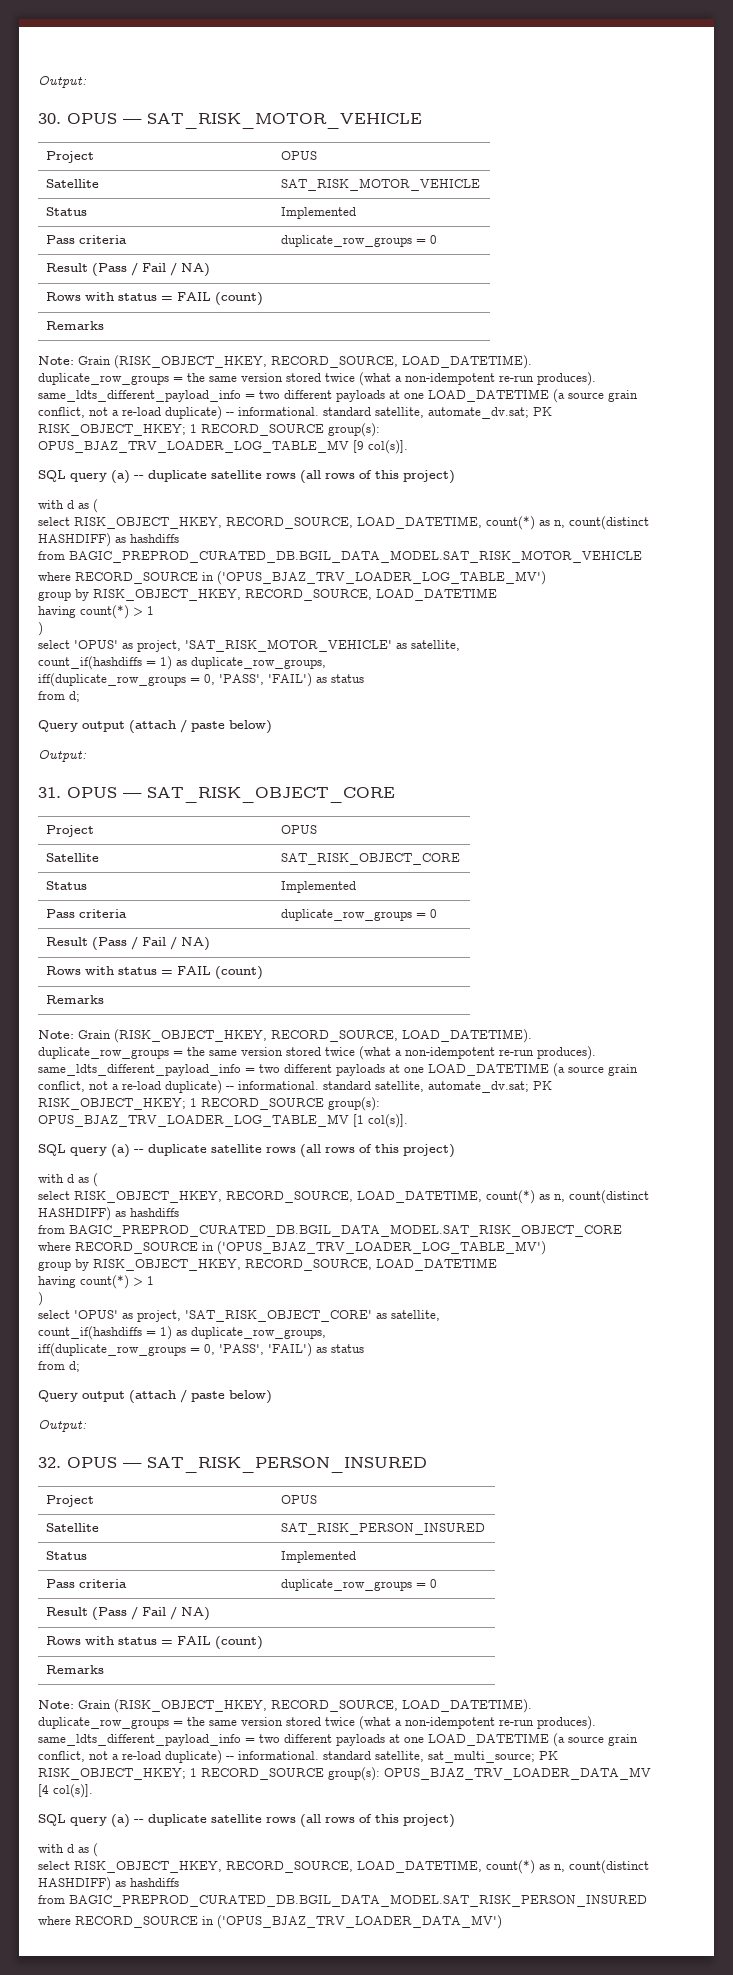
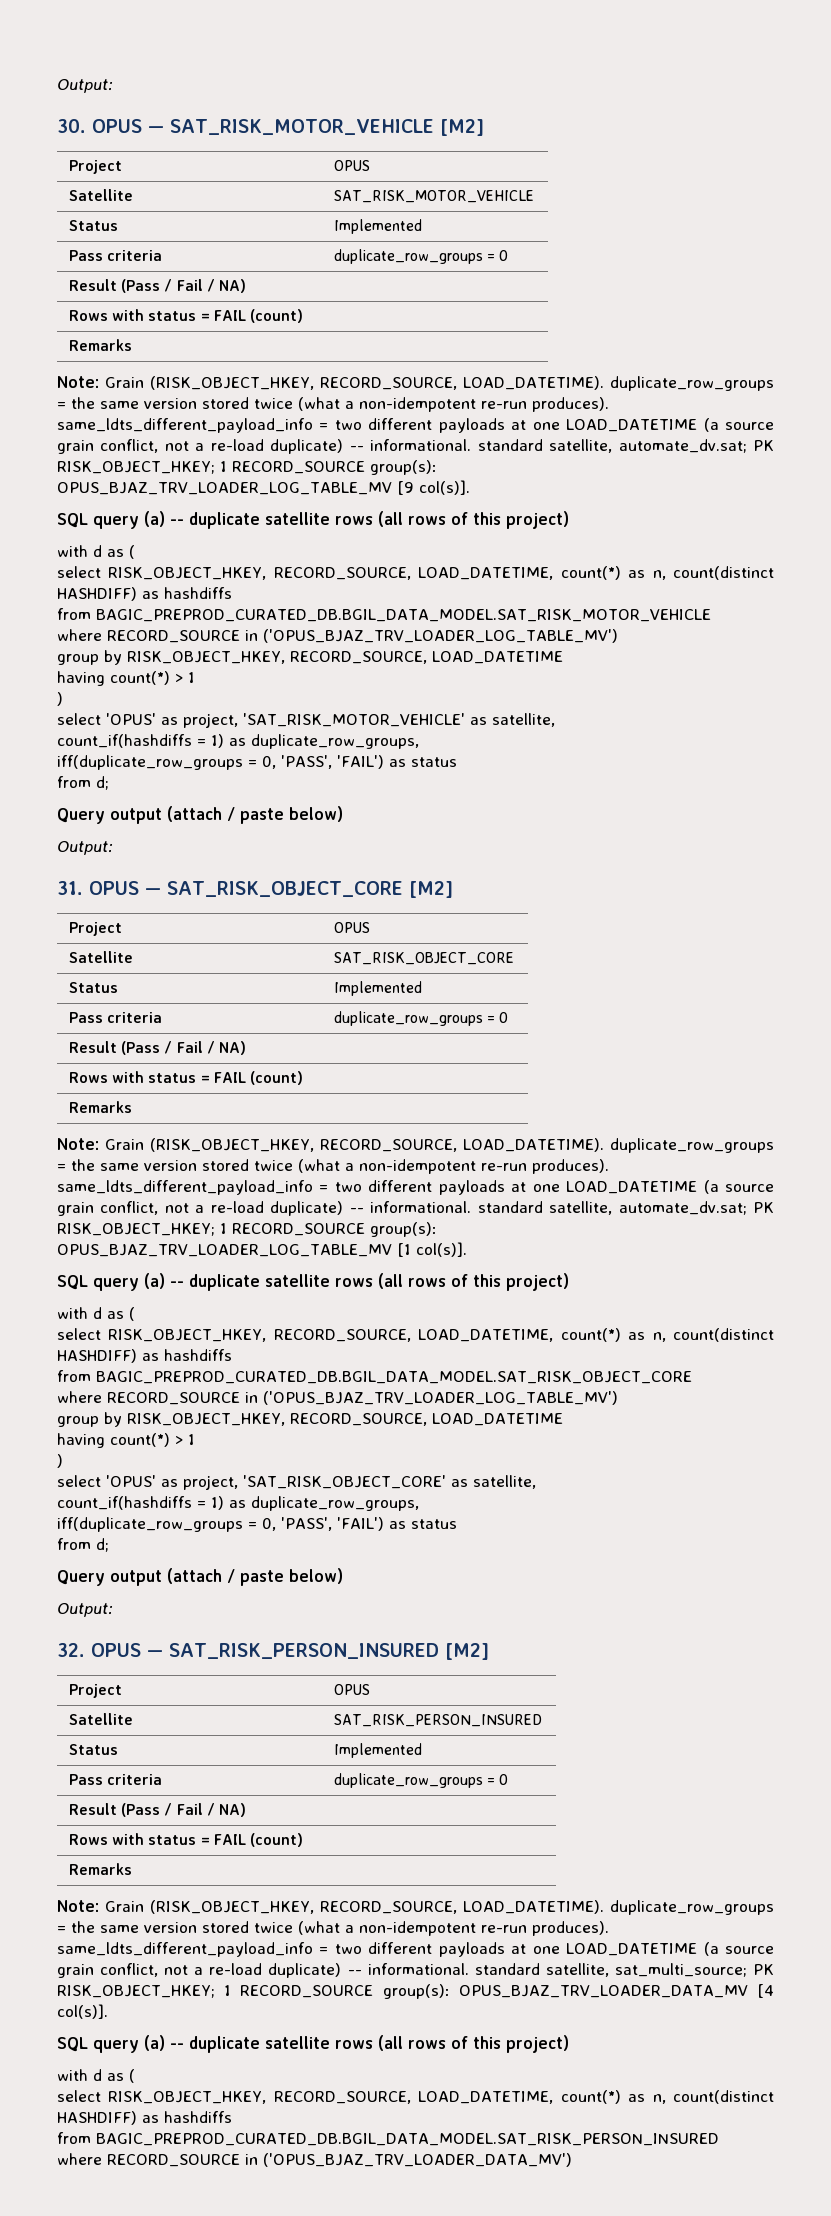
- 30. OPUS — SAT_RISK_MOTOR_VEHICLE
+ 30. OPUS — SAT_RISK_MOTOR_VEHICLE [M2]
- 31. OPUS — SAT_RISK_OBJECT_CORE
+ 31. OPUS — SAT_RISK_OBJECT_CORE [M2]
- 32. OPUS — SAT_RISK_PERSON_INSURED
+ 32. OPUS — SAT_RISK_PERSON_INSURED [M2]

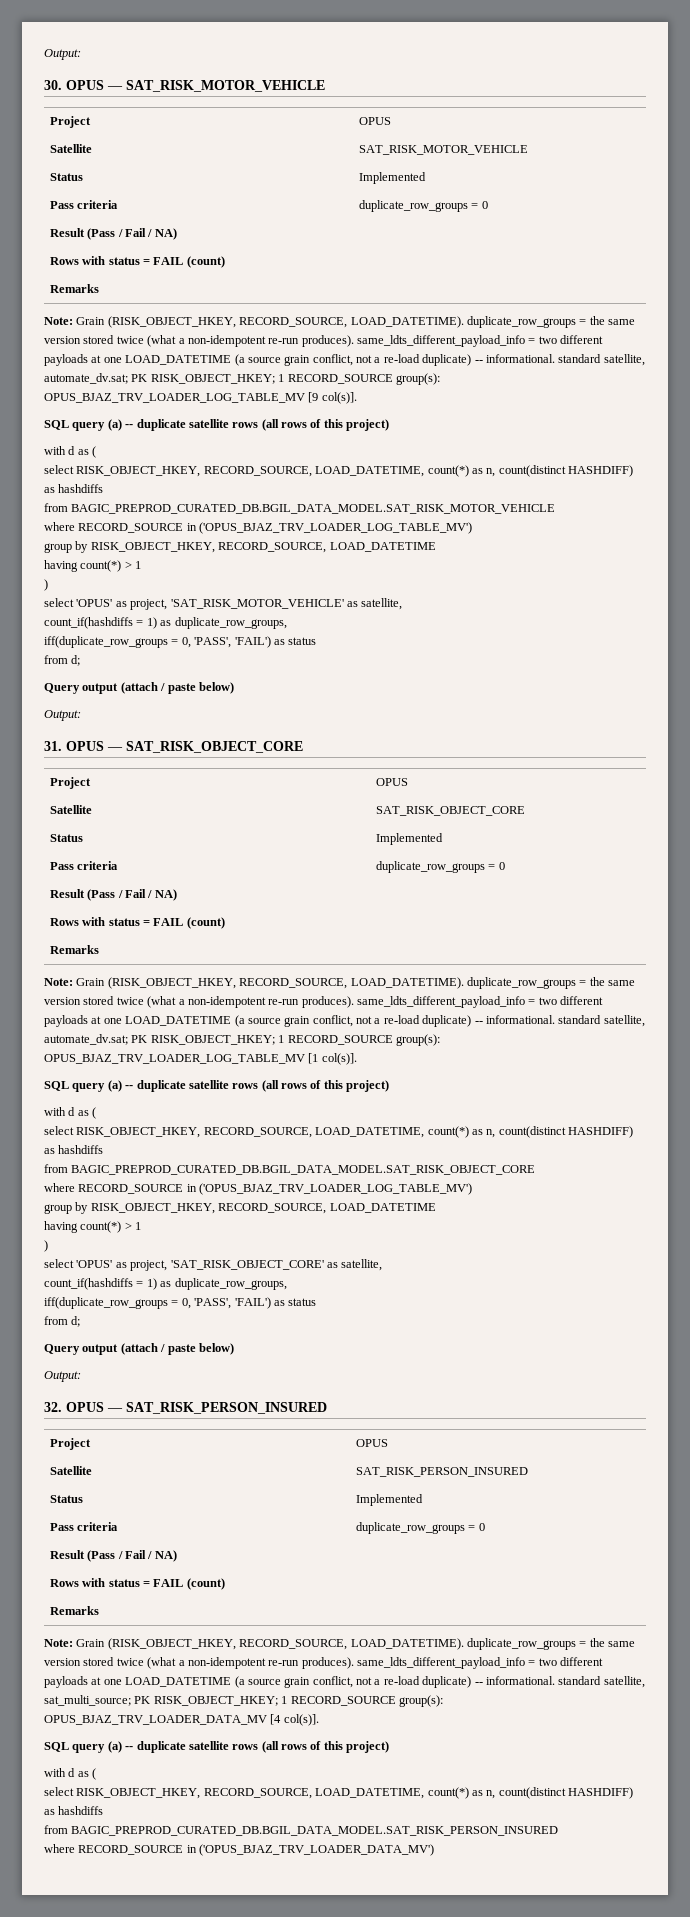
- 30. OPUS — SAT_RISK_MOTOR_VEHICLE [M2]
+ 30. OPUS — SAT_RISK_MOTOR_VEHICLE
- 31. OPUS — SAT_RISK_OBJECT_CORE [M2]
+ 31. OPUS — SAT_RISK_OBJECT_CORE
- 32. OPUS — SAT_RISK_PERSON_INSURED [M2]
+ 32. OPUS — SAT_RISK_PERSON_INSURED

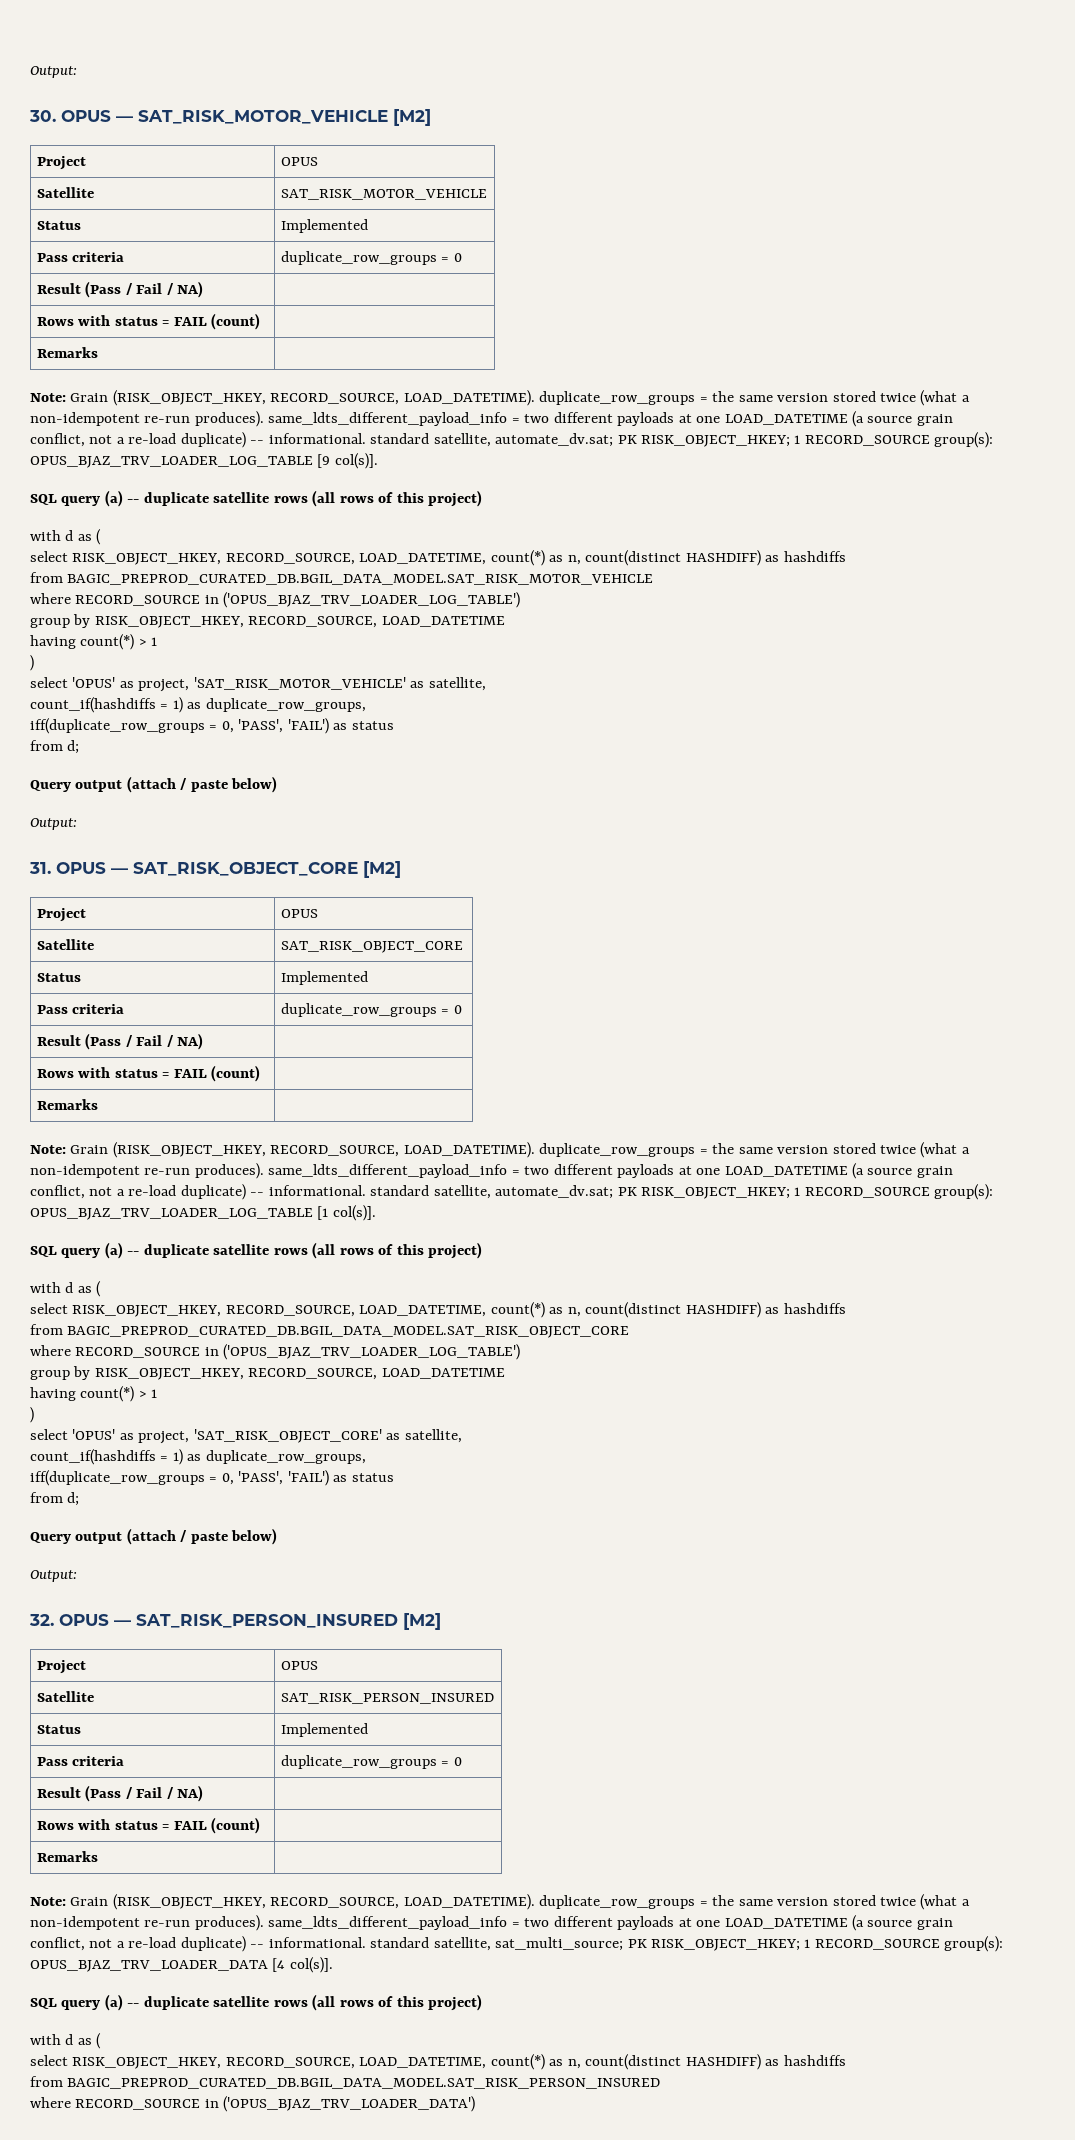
- 30. OPUS — SAT_RISK_MOTOR_VEHICLE
+ 30. OPUS — SAT_RISK_MOTOR_VEHICLE [M2]
- Note: Grain (RISK_OBJECT_HKEY, RECORD_SOURCE, LOAD_DATETIME). duplicate_row_groups = the same version stored twice (what a non-idempotent re-run produces). same_ldts_different_payload_info = two different payloads at one LOAD_DATETIME (a source grain conflict, not a re-load duplicate) -- informational. standard satellite, automate_dv.sat; PK RISK_OBJECT_HKEY; 1 RECORD_SOURCE group(s): OPUS_BJAZ_TRV_LOADER_LOG_TABLE_MV [9 col(s)].
+ Note: Grain (RISK_OBJECT_HKEY, RECORD_SOURCE, LOAD_DATETIME). duplicate_row_groups = the same version stored twice (what a non-idempotent re-run produces). same_ldts_different_payload_info = two different payloads at one LOAD_DATETIME (a source grain conflict, not a re-load duplicate) -- informational. standard satellite, automate_dv.sat; PK RISK_OBJECT_HKEY; 1 RECORD_SOURCE group(s): OPUS_BJAZ_TRV_LOADER_LOG_TABLE [9 col(s)].
  from BAGIC_PREPROD_CURATED_DB.BGIL_DATA_MODEL.SAT_RISK_MOTOR_VEHICLE
- where RECORD_SOURCE in ('OPUS_BJAZ_TRV_LOADER_LOG_TABLE_MV')
+ where RECORD_SOURCE in ('OPUS_BJAZ_TRV_LOADER_LOG_TABLE')
- 31. OPUS — SAT_RISK_OBJECT_CORE
+ 31. OPUS — SAT_RISK_OBJECT_CORE [M2]
- Note: Grain (RISK_OBJECT_HKEY, RECORD_SOURCE, LOAD_DATETIME). duplicate_row_groups = the same version stored twice (what a non-idempotent re-run produces). same_ldts_different_payload_info = two different payloads at one LOAD_DATETIME (a source grain conflict, not a re-load duplicate) -- informational. standard satellite, automate_dv.sat; PK RISK_OBJECT_HKEY; 1 RECORD_SOURCE group(s): OPUS_BJAZ_TRV_LOADER_LOG_TABLE_MV [1 col(s)].
+ Note: Grain (RISK_OBJECT_HKEY, RECORD_SOURCE, LOAD_DATETIME). duplicate_row_groups = the same version stored twice (what a non-idempotent re-run produces). same_ldts_different_payload_info = two different payloads at one LOAD_DATETIME (a source grain conflict, not a re-load duplicate) -- informational. standard satellite, automate_dv.sat; PK RISK_OBJECT_HKEY; 1 RECORD_SOURCE group(s): OPUS_BJAZ_TRV_LOADER_LOG_TABLE [1 col(s)].
  from BAGIC_PREPROD_CURATED_DB.BGIL_DATA_MODEL.SAT_RISK_OBJECT_CORE
- where RECORD_SOURCE in ('OPUS_BJAZ_TRV_LOADER_LOG_TABLE_MV')
+ where RECORD_SOURCE in ('OPUS_BJAZ_TRV_LOADER_LOG_TABLE')
- 32. OPUS — SAT_RISK_PERSON_INSURED
+ 32. OPUS — SAT_RISK_PERSON_INSURED [M2]
- Note: Grain (RISK_OBJECT_HKEY, RECORD_SOURCE, LOAD_DATETIME). duplicate_row_groups = the same version stored twice (what a non-idempotent re-run produces). same_ldts_different_payload_info = two different payloads at one LOAD_DATETIME (a source grain conflict, not a re-load duplicate) -- informational. standard satellite, sat_multi_source; PK RISK_OBJECT_HKEY; 1 RECORD_SOURCE group(s): OPUS_BJAZ_TRV_LOADER_DATA_MV [4 col(s)].
+ Note: Grain (RISK_OBJECT_HKEY, RECORD_SOURCE, LOAD_DATETIME). duplicate_row_groups = the same version stored twice (what a non-idempotent re-run produces). same_ldts_different_payload_info = two different payloads at one LOAD_DATETIME (a source grain conflict, not a re-load duplicate) -- informational. standard satellite, sat_multi_source; PK RISK_OBJECT_HKEY; 1 RECORD_SOURCE group(s): OPUS_BJAZ_TRV_LOADER_DATA [4 col(s)].
- where RECORD_SOURCE in ('OPUS_BJAZ_TRV_LOADER_DATA_MV')
+ where RECORD_SOURCE in ('OPUS_BJAZ_TRV_LOADER_DATA')

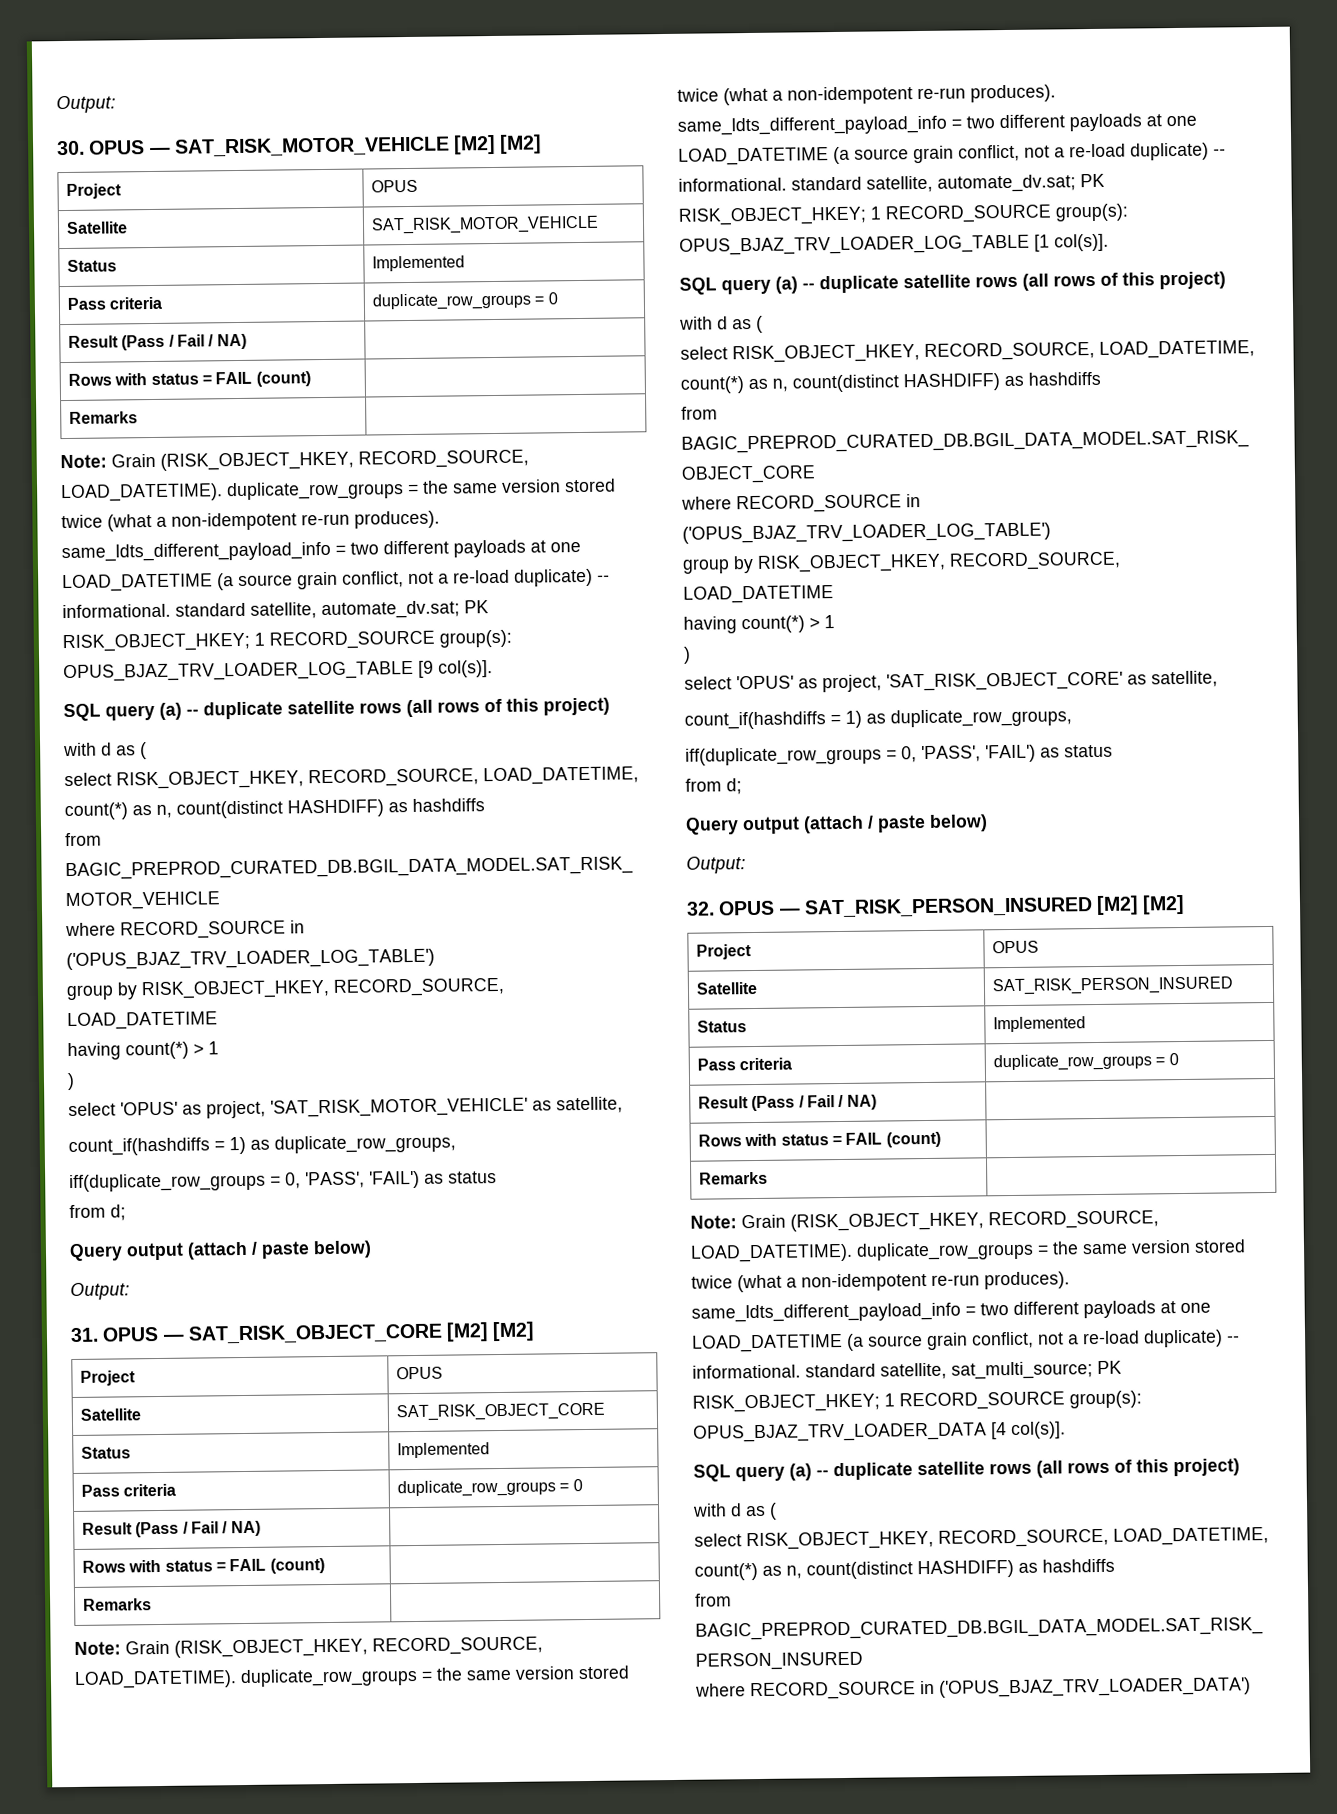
- 30. OPUS — SAT_RISK_MOTOR_VEHICLE [M2]
+ 30. OPUS — SAT_RISK_MOTOR_VEHICLE [M2] [M2]
- 31. OPUS — SAT_RISK_OBJECT_CORE [M2]
+ 31. OPUS — SAT_RISK_OBJECT_CORE [M2] [M2]
- 32. OPUS — SAT_RISK_PERSON_INSURED [M2]
+ 32. OPUS — SAT_RISK_PERSON_INSURED [M2] [M2]

